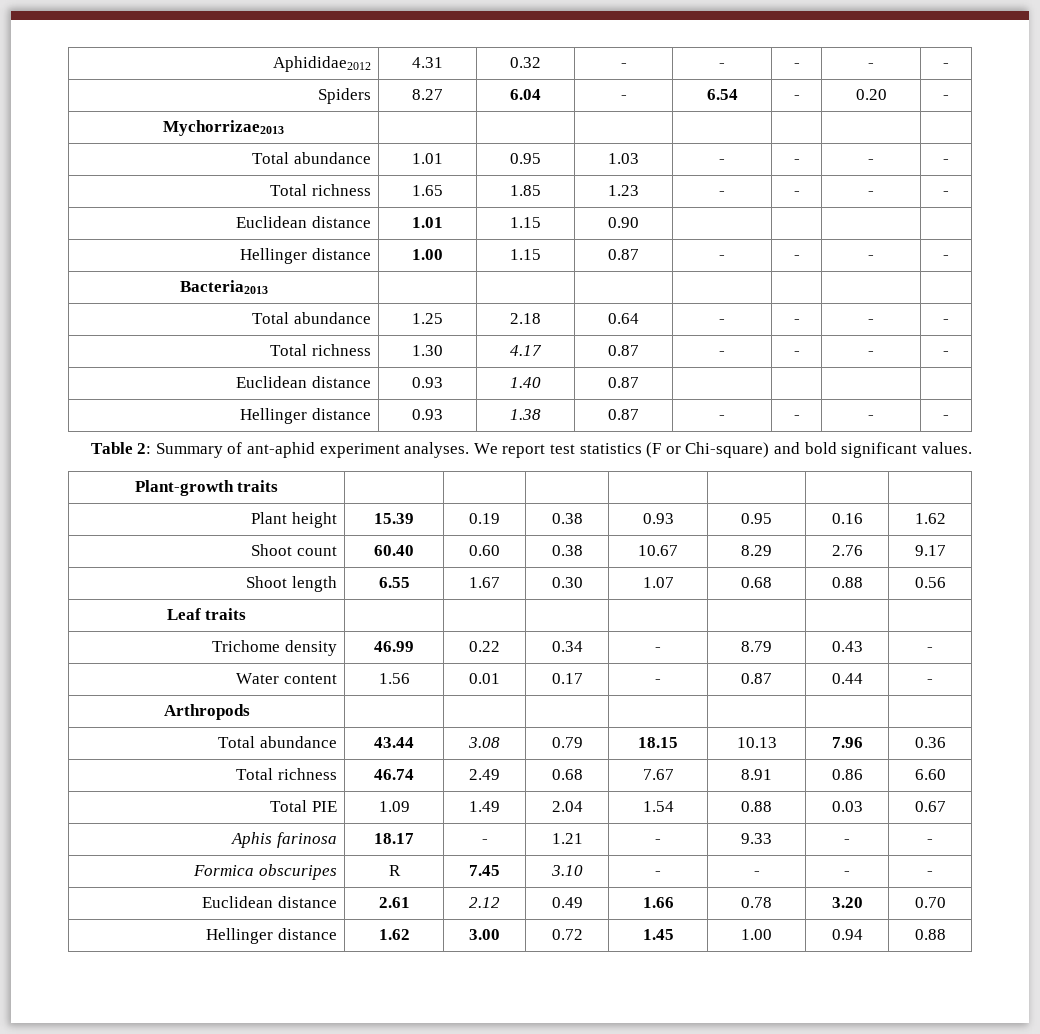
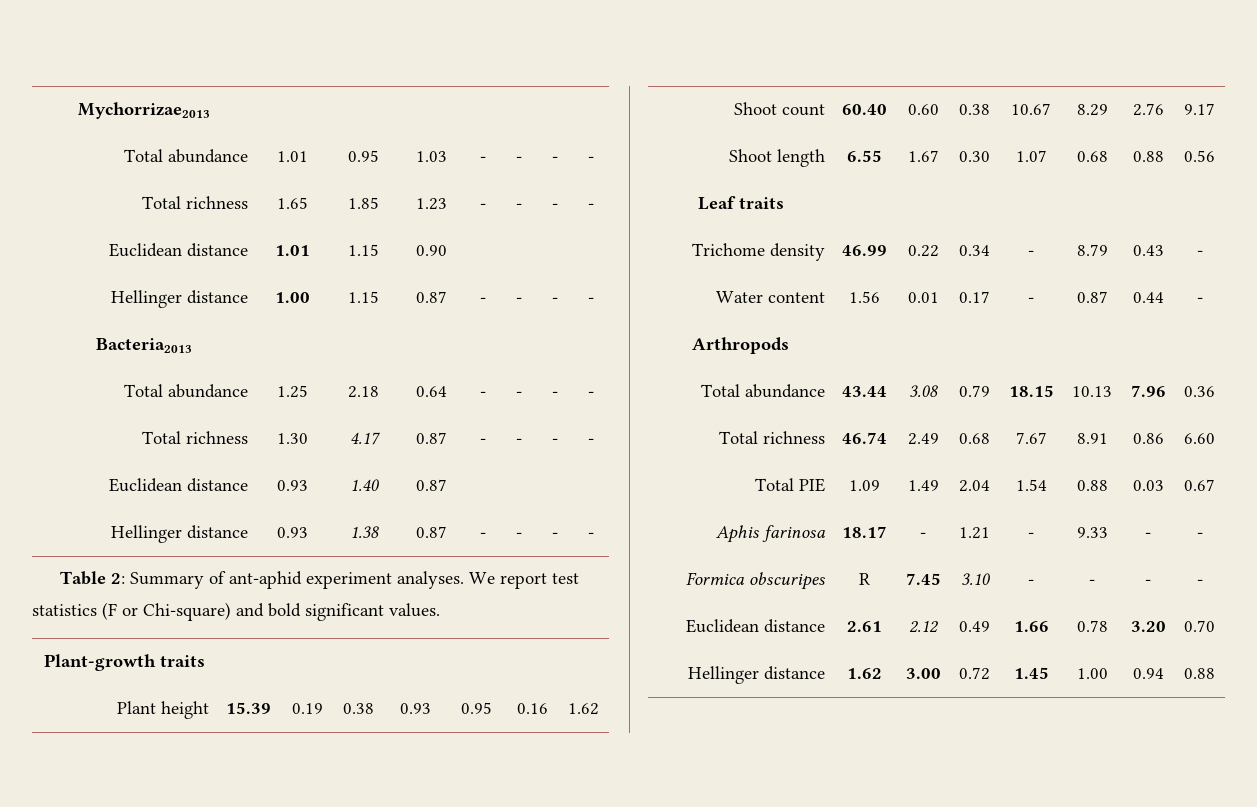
- Aphididae2012 | 4.31 | 0.32 | - | - | - | - | -
- Spiders | 8.27 | 6.04 | - | 6.54 | - | 0.20 | -

